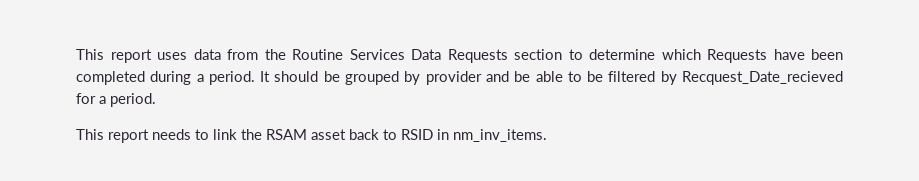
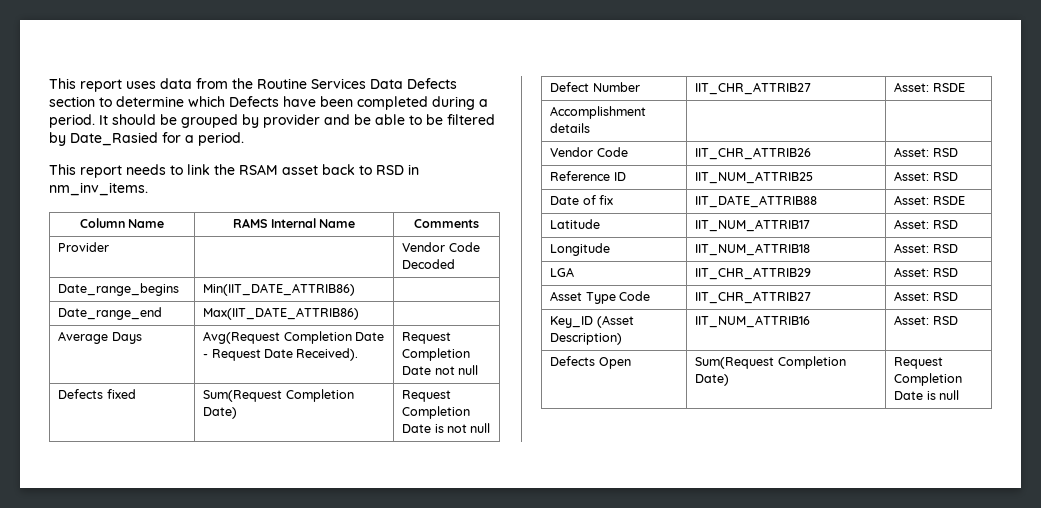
- This report uses data from the Routine Services Data Requests section to determine which Requests have been completed during a period.
+ This report uses data from the Routine Services Data Defects section to determine which Defects have been completed during a period.
- It should be grouped by provider and be able to be filtered by Recquest_Date_recieved for a period.
+ It should be grouped by provider and be able to be filtered by Date_Rasied for a period.
- This report needs to link the RSAM asset back to RSID in nm_inv_items.
+ This report needs to link the RSAM asset back to RSD in nm_inv_items.
+ Column Name | RAMS Internal Name | Comments
+ Provider | | Vendor Code Decoded
+ Date_range_begins | Min(IIT_DATE_ATTRIB86) |
+ Date_range_end | Max(IIT_DATE_ATTRIB86) |
+ Average Days | Avg(Request Completion Date - Request Date Received). | Request Completion Date not null
+ Defects fixed | Sum(Request Completion Date) | Request Completion Date is not null
+ Defect Number | IIT_CHR_ATTRIB27 | Asset: RSDE
+ Accomplishment details | |
+ Vendor Code | IIT_CHR_ATTRIB26 | Asset: RSD
+ Reference ID | IIT_NUM_ATTRIB25 | Asset: RSD
+ Date of fix | IIT_DATE_ATTRIB88 | Asset: RSDE
+ Latitude | IIT_NUM_ATTRIB17 | Asset: RSD
+ Longitude | IIT_NUM_ATTRIB18 | Asset: RSD
+ LGA | IIT_CHR_ATTRIB29 | Asset: RSD
+ Asset Type Code | IIT_CHR_ATTRIB27 | Asset: RSD
+ Key_ID (Asset Description) | IIT_NUM_ATTRIB16 | Asset: RSD
+ Defects Open | Sum(Request Completion Date) | Request Completion Date is null

